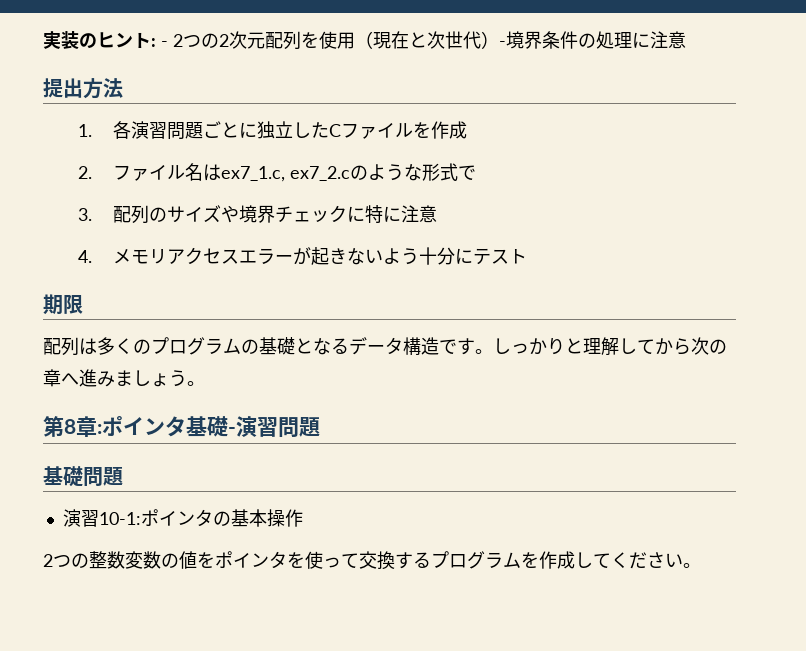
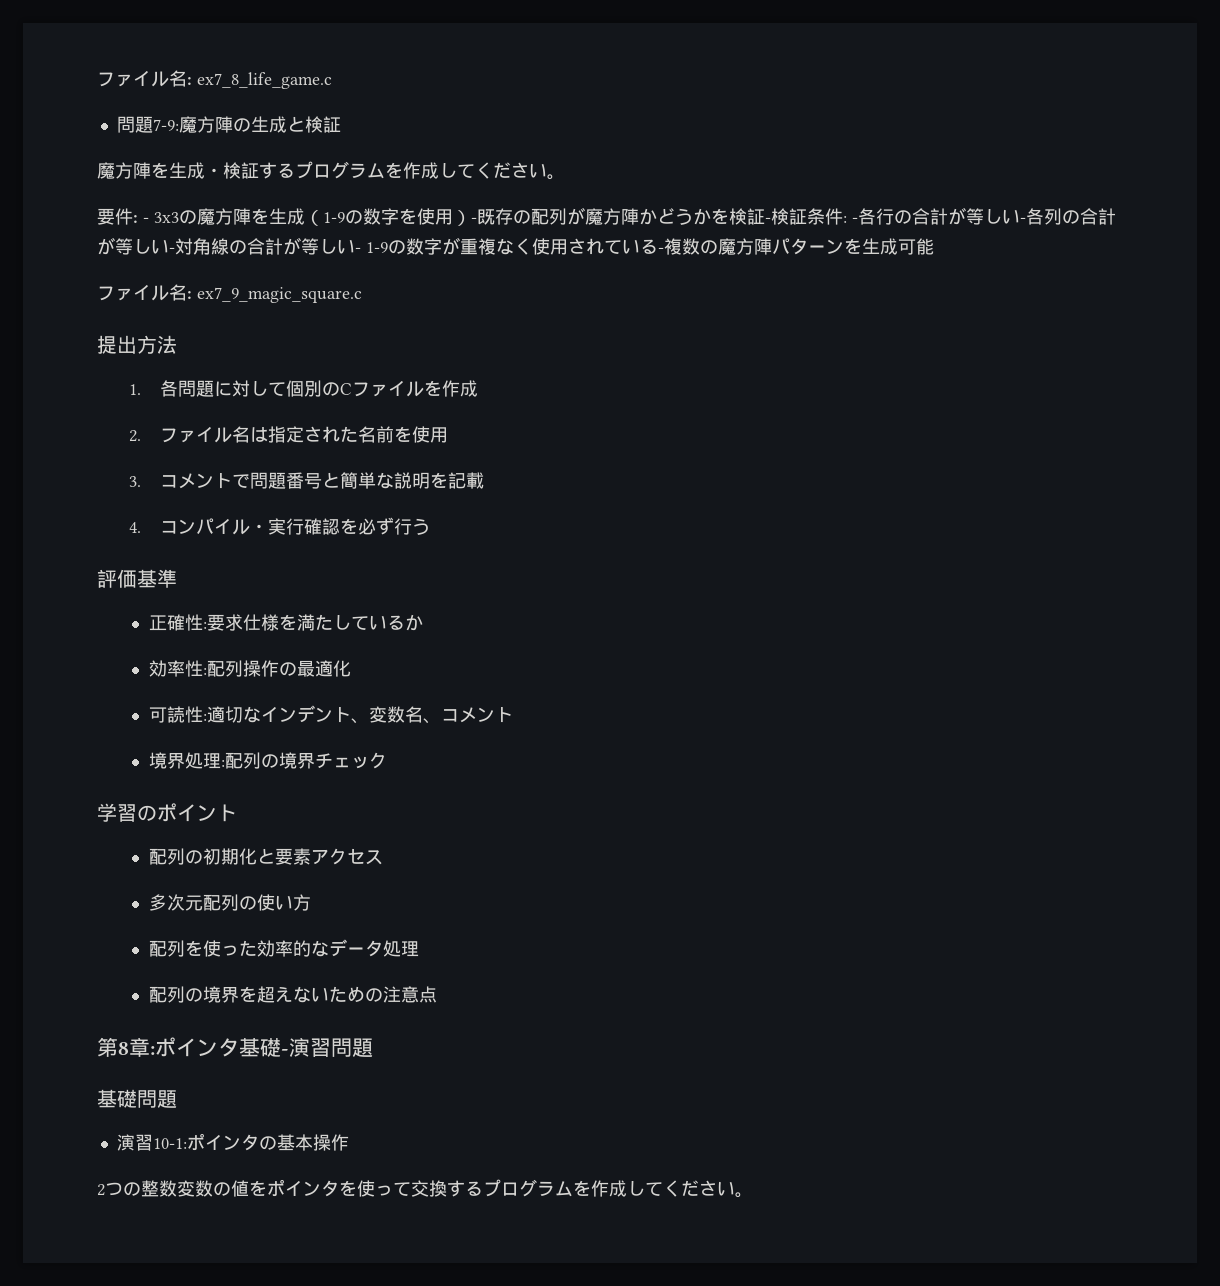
- 実装のヒント: - 2つの2次元配列を使用（現在と次世代）-境界条件の処理に注意
+ ファイル名: ex7_8_life_game.c
+ 問題7-9:魔方陣の生成と検証
+ 魔方陣を生成・検証するプログラムを作成してください。
+ 要件: - 3x3の魔方陣を生成（1-9の数字を使用）-既存の配列が魔方陣かどうかを検証-検証条件: -各行の合計が等しい-各列の合計が等しい-対角線の合計が等しい- 1-9の数字が重複なく使用されている-複数の魔方陣パターンを生成可能
+ ファイル名: ex7_9_magic_square.c
  提出方法
- 1.各演習問題ごとに独立したCファイルを作成
+ 1.各問題に対して個別のCファイルを作成
- 2.ファイル名はex7_1.c, ex7_2.cのような形式で
- 3.配列のサイズや境界チェックに特に注意
- 4.メモリアクセスエラーが起きないよう十分にテスト
- 期限
- 配列は多くのプログラムの基礎となるデータ構造です。しっかりと理解してから次の章へ進みましょう。
+ 2.ファイル名は指定された名前を使用
+ 3.コメントで問題番号と簡単な説明を記載
+ 4.コンパイル・実行確認を必ず行う
+ 評価基準
+ 正確性:要求仕様を満たしているか
+ 効率性:配列操作の最適化
+ 可読性:適切なインデント、変数名、コメント
+ 境界処理:配列の境界チェック
+ 学習のポイント
+ 配列の初期化と要素アクセス
+ 多次元配列の使い方
+ 配列を使った効率的なデータ処理
+ 配列の境界を超えないための注意点

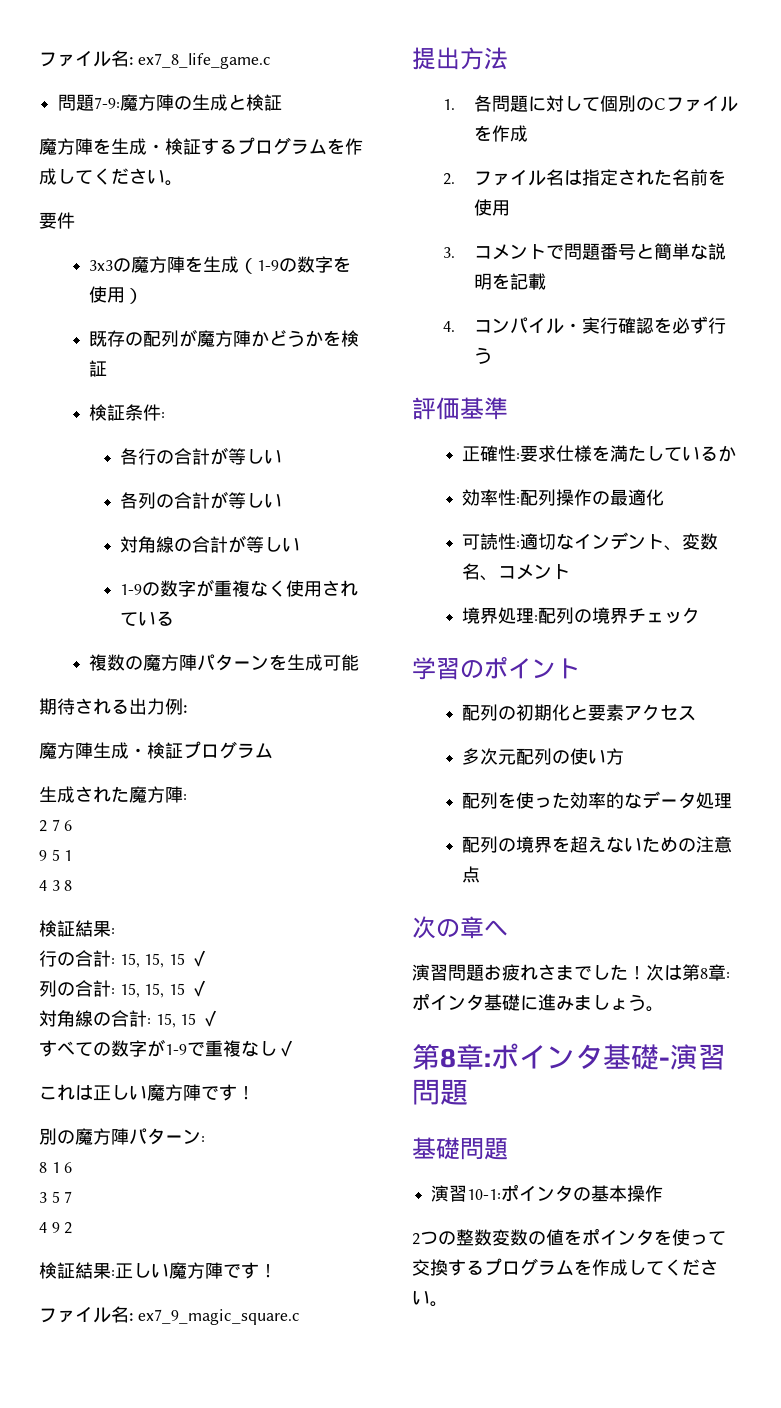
- 要件: - 3x3の魔方陣を生成（1-9の数字を使用）-既存の配列が魔方陣かどうかを検証-検証条件: -各行の合計が等しい-各列の合計が等しい-対角線の合計が等しい- 1-9の数字が重複なく使用されている-複数の魔方陣パターンを生成可能
+ 要件
+ 3x3の魔方陣を生成（1-9の数字を使用）
+ 既存の配列が魔方陣かどうかを検証
+ 検証条件:
+ 各行の合計が等しい
+ 各列の合計が等しい
+ 対角線の合計が等しい
+ 1-9の数字が重複なく使用されている
+ 複数の魔方陣パターンを生成可能
+ 期待される出力例:
+ 魔方陣生成・検証プログラム
+ 生成された魔方陣:
+ 2 7 6
+ 9 5 1
+ 4 3 8
+ 検証結果:
+ 行の合計: 15, 15, 15 ✓
+ 列の合計: 15, 15, 15 ✓
+ 対角線の合計: 15, 15 ✓
+ すべての数字が1-9で重複なし✓
+ これは正しい魔方陣です！
+ 別の魔方陣パターン:
+ 8 1 6
+ 3 5 7
+ 4 9 2
+ 検証結果:正しい魔方陣です！
+ 次の章へ
+ 演習問題お疲れさまでした！次は第8章:ポインタ基礎に進みましょう。

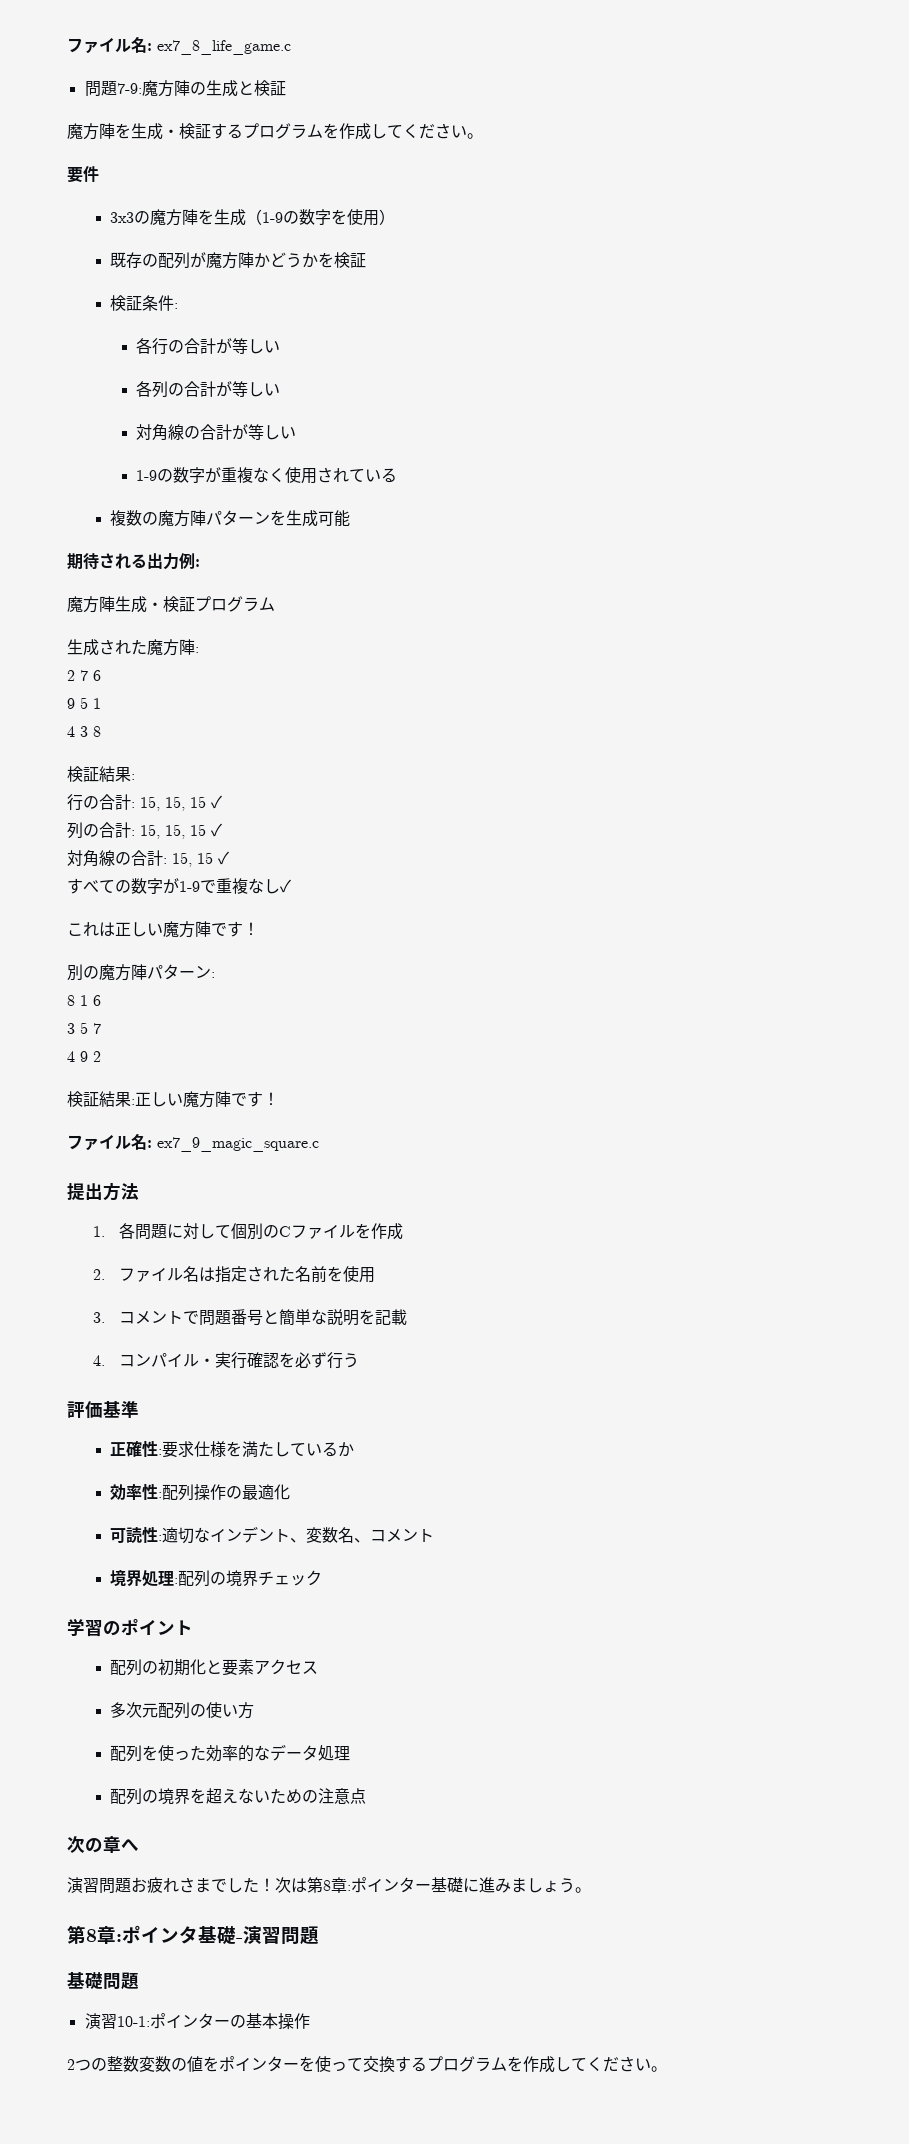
- 次は第8章:ポインタ基礎に進みましょう。
+ 次は第8章:ポインター基礎に進みましょう。
- 演習10-1:ポインタの基本操作
+ 演習10-1:ポインターの基本操作
- 2つの整数変数の値をポインタを使って交換するプログラムを作成してください。
+ 2つの整数変数の値をポインターを使って交換するプログラムを作成してください。

